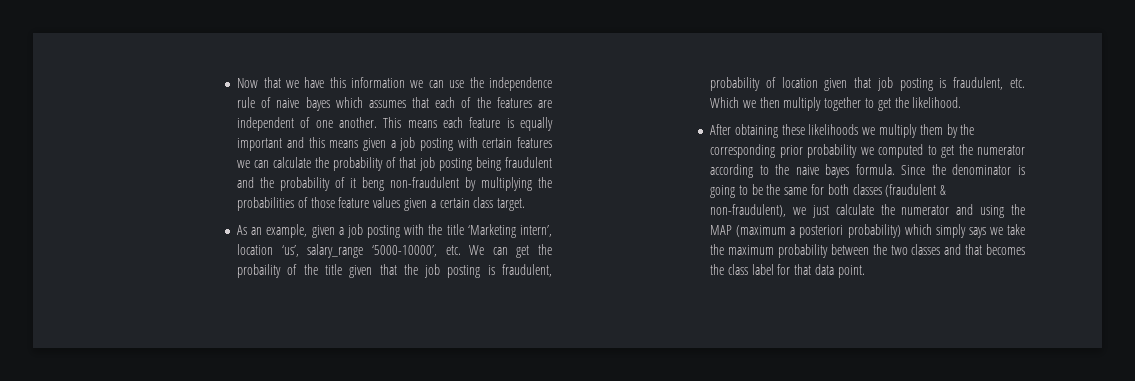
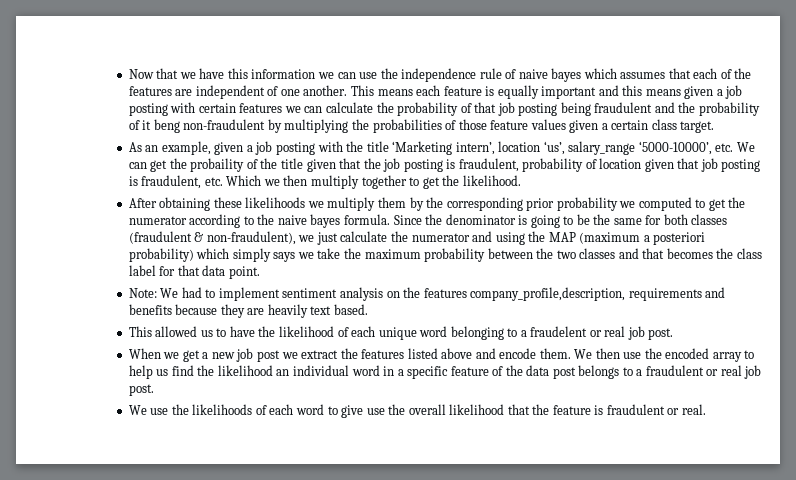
+ Note: We had to implement sentiment analysis on the features company_profile,description, requirements and benefits because they are heavily text based.
+ This allowed us to have the likelihood of each unique word belonging to a fraudelent or real job post.
+ When we get a new job post we extract the features listed above and encode them. We then use the encoded array to help us find the likelihood an individual word in a specific feature of the data post belongs to a fraudulent or real job post.
+ We use the likelihoods of each word to give use the overall likelihood that the feature is fraudulent or real.

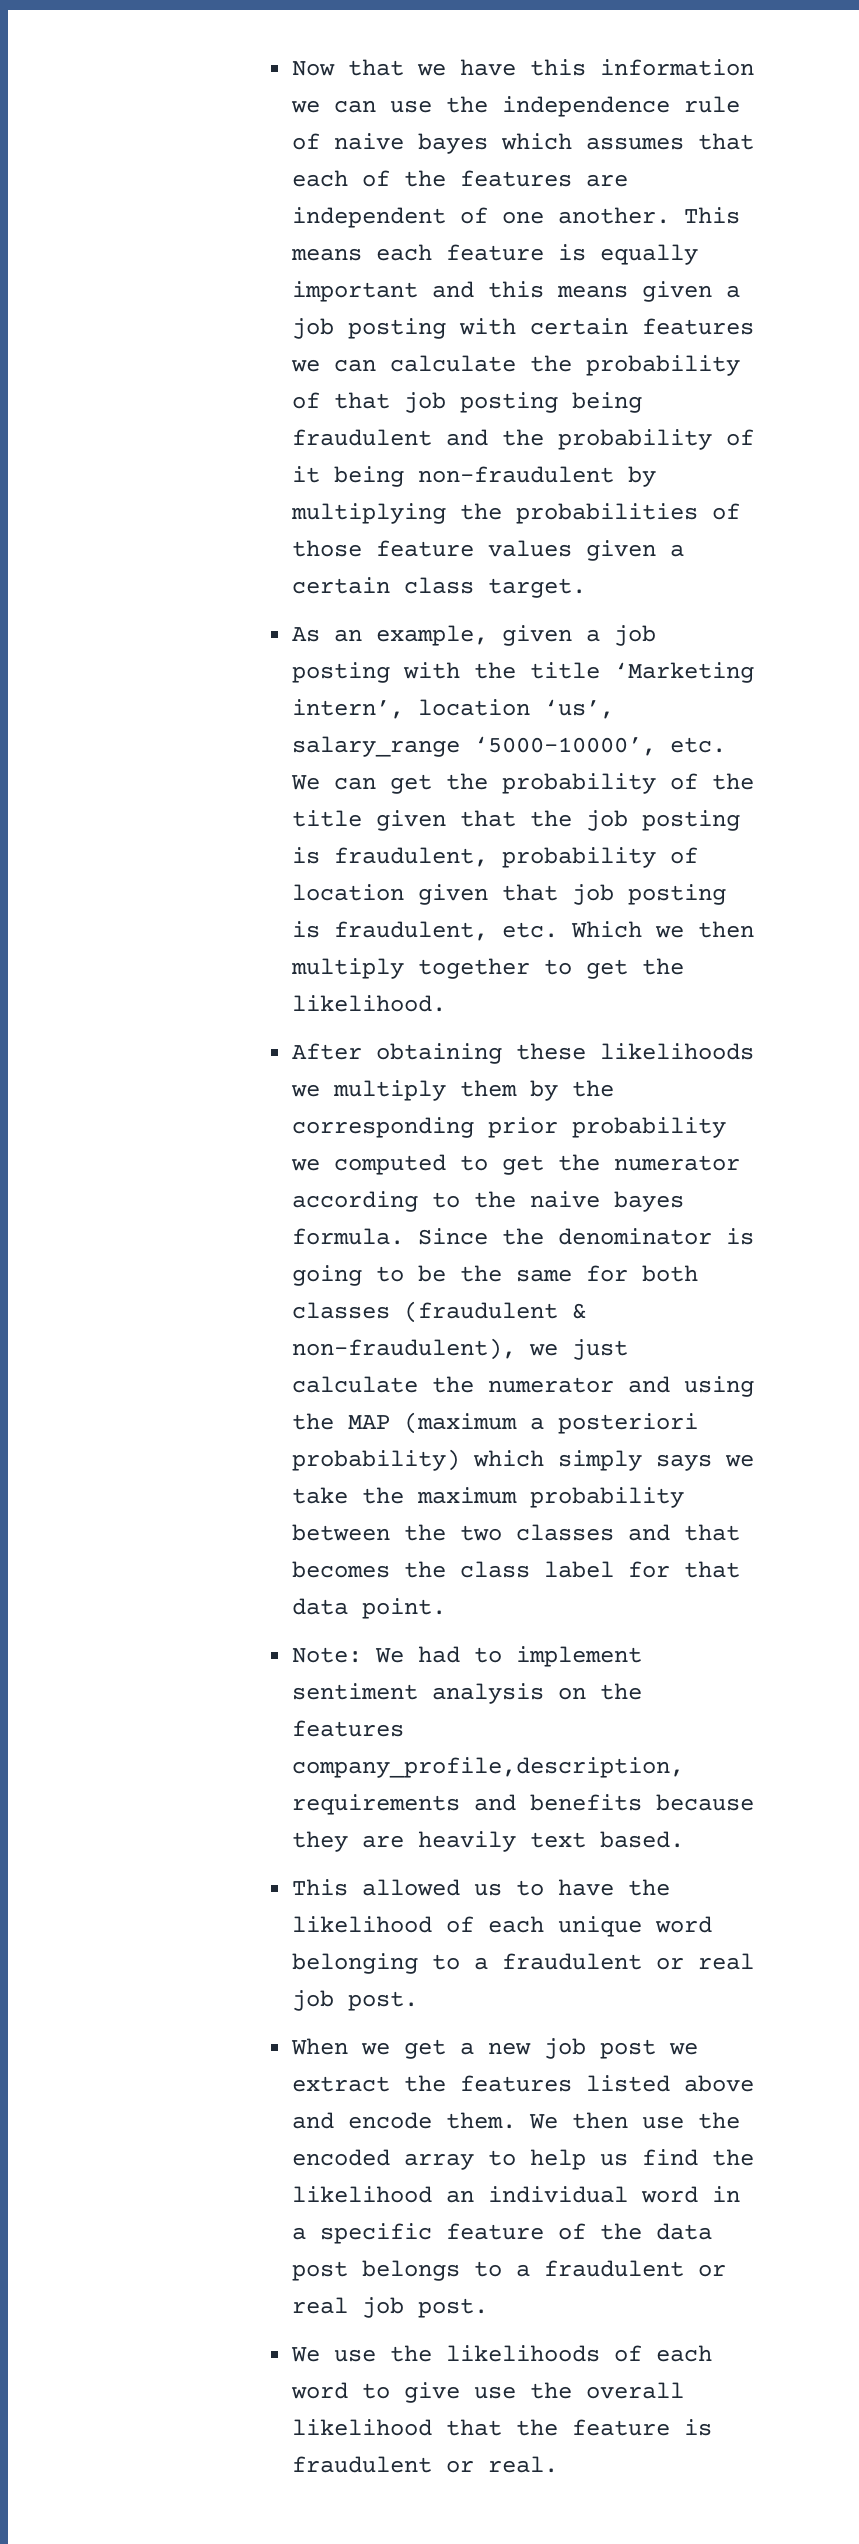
- This means each feature is equally important and this means given a job posting with certain features we can calculate the probability of that job posting being fraudulent and the probability of it beng non-fraudulent by multiplying the probabilities of those feature values given a certain class target.
+ This means each feature is equally important and this means given a job posting with certain features we can calculate the probability of that job posting being fraudulent and the probability of it being non-fraudulent by multiplying the probabilities of those feature values given a certain class target.
- As an example, given a job posting with the title ‘Marketing intern’, location ‘us’, salary_range ‘5000-10000’, etc. We can get the probaility of the title given that the job posting is fraudulent, probability of location given that job posting is fraudulent, etc. Which we then multiply together to get the likelihood.
+ As an example, given a job posting with the title ‘Marketing intern’, location ‘us’, salary_range ‘5000-10000’, etc. We can get the probability of the title given that the job posting is fraudulent, probability of location given that job posting is fraudulent, etc. Which we then multiply together to get the likelihood.
- This allowed us to have the likelihood of each unique word belonging to a fraudelent or real job post.
+ This allowed us to have the likelihood of each unique word belonging to a fraudulent or real job post.

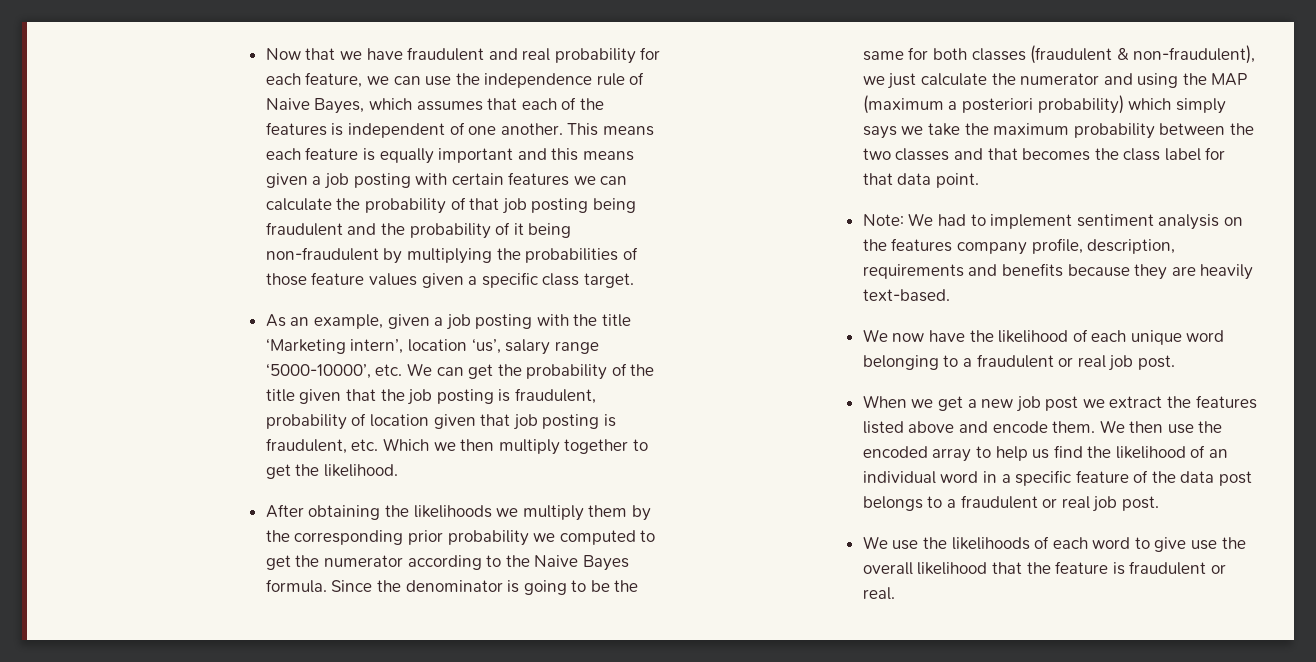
- Now that we have this information we can use the independence rule of naive bayes which assumes that each of the features are independent of one another.
+ Now that we have fraudulent and real probability for each feature, we can use the independence rule of Naive Bayes, which assumes that each of the features is independent of one another.
- This means each feature is equally important and this means given a job posting with certain features we can calculate the probability of that job posting being fraudulent and the probability of it being non-fraudulent by multiplying the probabilities of those feature values given a certain class target.
+ This means each feature is equally important and this means given a job posting with certain features we can calculate the probability of that job posting being fraudulent and the probability of it being non-fraudulent by multiplying the probabilities of those feature values given a specific class target.
- As an example, given a job posting with the title ‘Marketing intern’, location ‘us’, salary_range ‘5000-10000’, etc. We can get the probability of the title given that the job posting is fraudulent, probability of location given that job posting is fraudulent, etc. Which we then multiply together to get the likelihood.
+ As an example, given a job posting with the title ‘Marketing intern’, location ‘us’, salary range ‘5000-10000’, etc. We can get the probability of the title given that the job posting is fraudulent, probability of location given that job posting is fraudulent, etc. Which we then multiply together to get the likelihood.
- After obtaining these likelihoods we multiply them by the corresponding prior probability we computed to get the numerator according to the naive bayes formula.
+ After obtaining the likelihoods we multiply them by the corresponding prior probability we computed to get the numerator according to the Naive Bayes formula.
- Note: We had to implement sentiment analysis on the features company_profile,description, requirements and benefits because they are heavily text based.
- This allowed us to have the likelihood of each unique word belonging to a fraudulent or real job post.
+ Note: We had to implement sentiment analysis on the features company profile, description, requirements and benefits because they are heavily text-based.
+ We now have the likelihood of each unique word belonging to a fraudulent or real job post.
- We then use the encoded array to help us find the likelihood an individual word in a specific feature of the data post belongs to a fraudulent or real job post.
+ We then use the encoded array to help us find the likelihood of an individual word in a specific feature of the data post belongs to a fraudulent or real job post.

